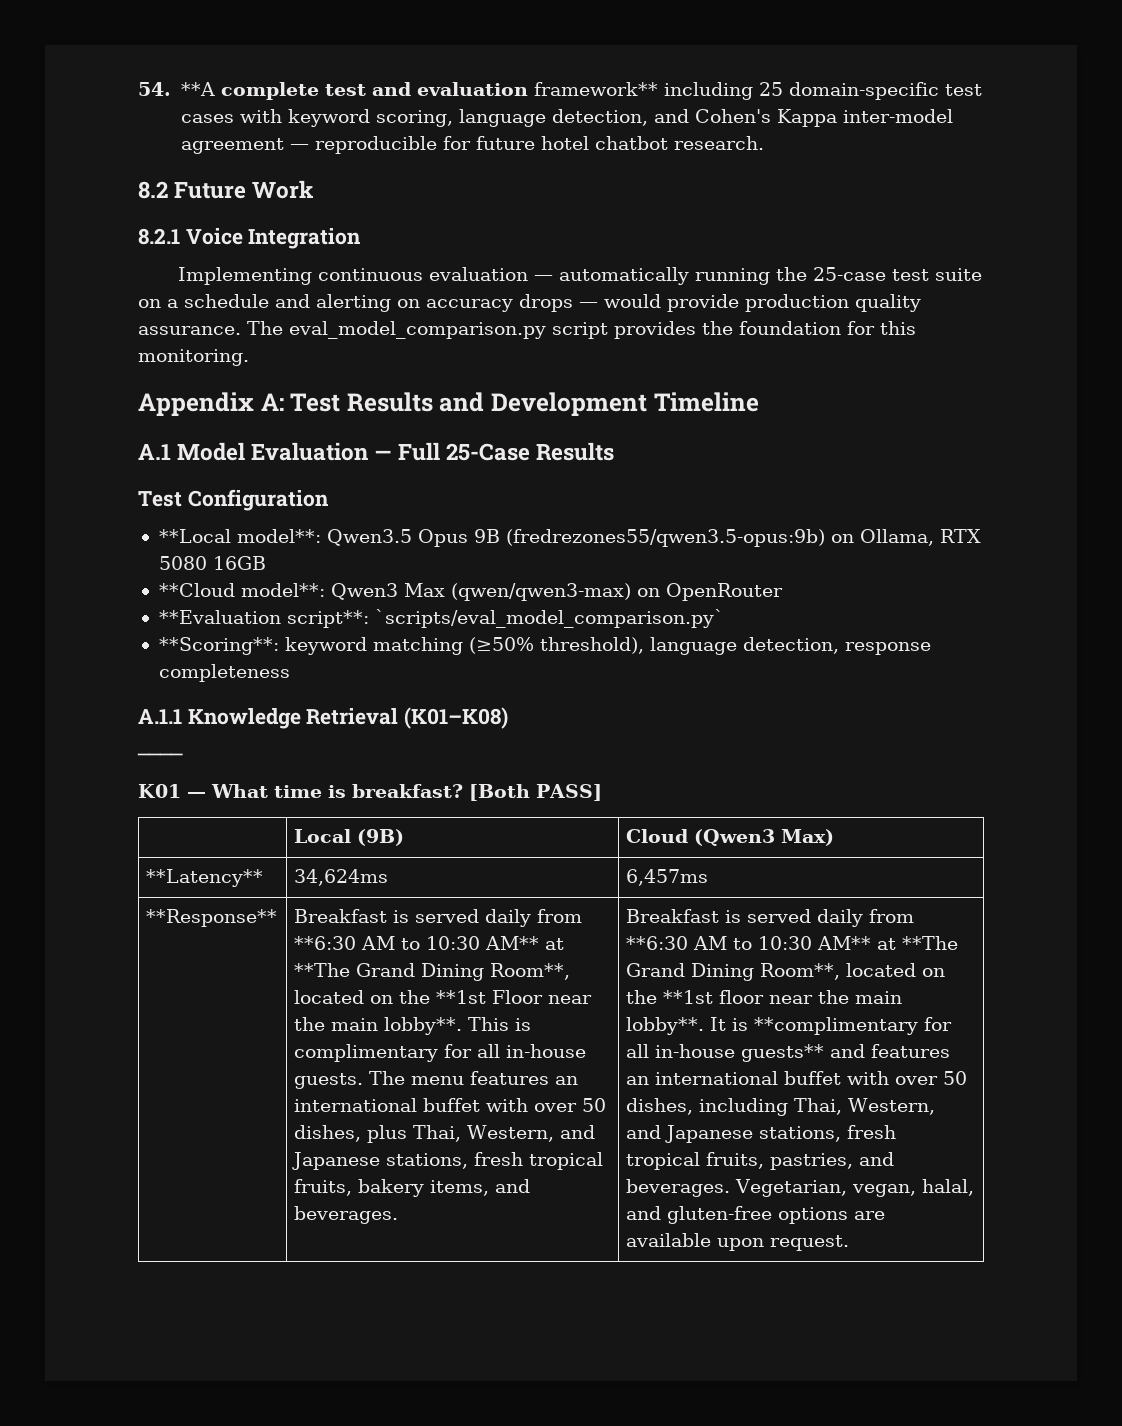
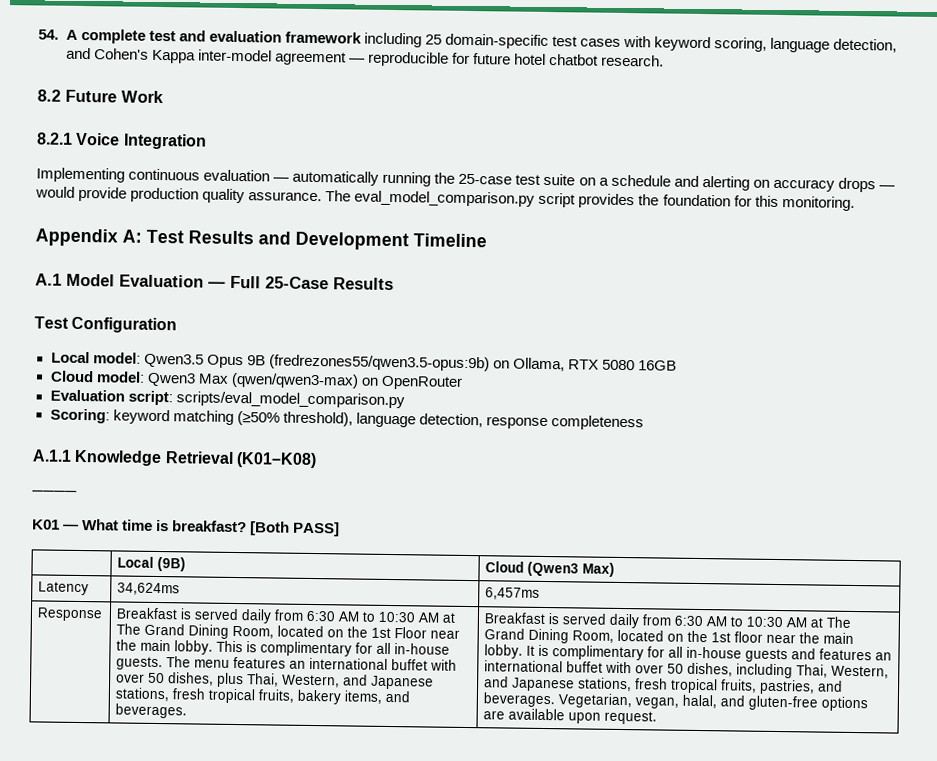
- 54. **A complete test and evaluation framework** including 25 domain-specific test cases with keyword scoring, language detection, and Cohen's Kappa inter-model agreement — reproducible for future hotel chatbot research.
+ 54. A complete test and evaluation framework including 25 domain-specific test cases with keyword scoring, language detection, and Cohen's Kappa inter-model agreement — reproducible for future hotel chatbot research.
- **Local model**: Qwen3.5 Opus 9B (fredrezones55/qwen3.5-opus:9b) on Ollama, RTX 5080 16GB
+ Local model: Qwen3.5 Opus 9B (fredrezones55/qwen3.5-opus:9b) on Ollama, RTX 5080 16GB
- **Cloud model**: Qwen3 Max (qwen/qwen3-max) on OpenRouter
+ Cloud model: Qwen3 Max (qwen/qwen3-max) on OpenRouter
- **Evaluation script**: `scripts/eval_model_comparison.py`
- **Scoring**: keyword matching (≥50% threshold), language detection, response completeness
+ Evaluation script: scripts/eval_model_comparison.py
+ Scoring: keyword matching (≥50% threshold), language detection, response completeness
- **Latency** | 34,624ms | 6,457ms
+ Latency | 34,624ms | 6,457ms
- **Response** | Breakfast is served daily from **6:30 AM to 10:30 AM** at **The Grand Dining Room**, located on the **1st Floor near the main lobby**.
+ Response | Breakfast is served daily from 6:30 AM to 10:30 AM at The Grand Dining Room, located on the 1st Floor near the main lobby.
- Breakfast is served daily from **6:30 AM to 10:30 AM** at **The Grand Dining Room**, located on the **1st floor near the main lobby**.
+ Breakfast is served daily from 6:30 AM to 10:30 AM at The Grand Dining Room, located on the 1st floor near the main lobby.
- It is **complimentary for all in-house guests** and features an international buffet with over 50 dishes, including Thai, Western, and Japanese stations, fresh tropical fruits, pastries, and beverages.
+ It is complimentary for all in-house guests and features an international buffet with over 50 dishes, including Thai, Western, and Japanese stations, fresh tropical fruits, pastries, and beverages.

